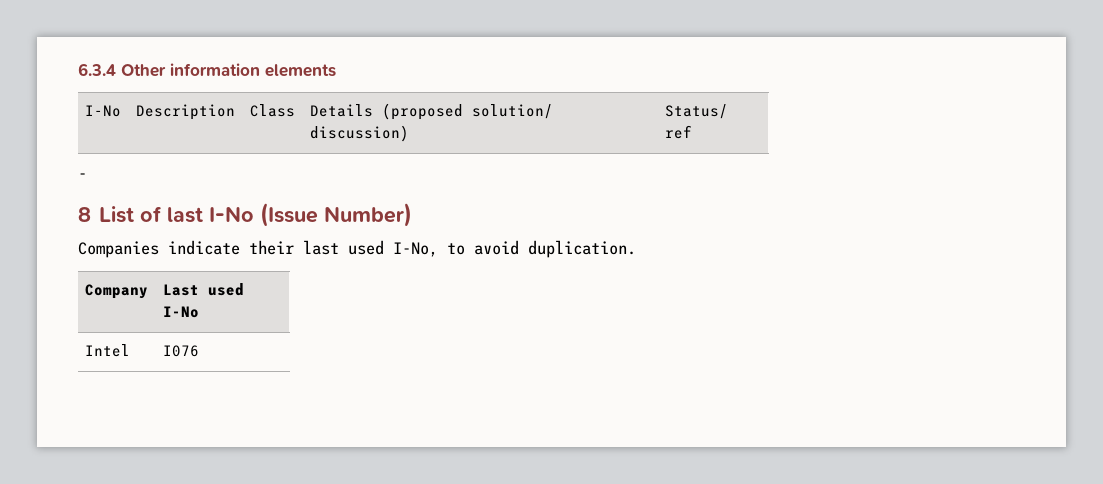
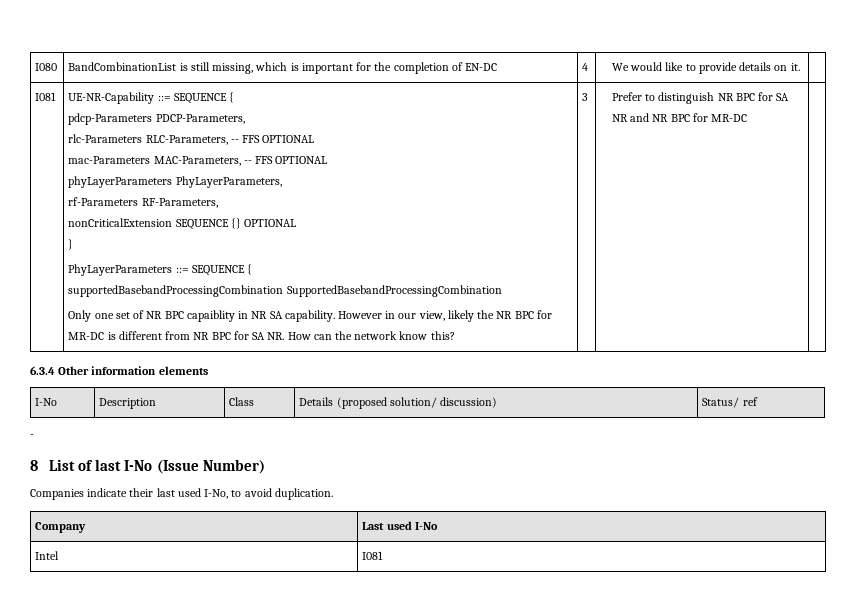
+ I080 | BandCombinationList is still missing, which is important for the completion of EN-DC | 4 | We would like to provide details on it. |
+ I081 | UE-NR-Capability ::= SEQUENCE {
+ pdcp-Parameters PDCP-Parameters,
+ rlc-Parameters RLC-Parameters, -- FFS OPTIONAL
+ mac-Parameters MAC-Parameters, -- FFS OPTIONAL
+ phyLayerParameters PhyLayerParameters,
+ rf-Parameters RF-Parameters,
+ nonCriticalExtension SEQUENCE {} OPTIONAL
+ }
+ PhyLayerParameters ::= SEQUENCE {
+ supportedBasebandProcessingCombination SupportedBasebandProcessingCombination
+ Only one set of NR BPC capaiblity in NR SA capability. However in our view, likely the NR BPC for MR-DC is different from NR BPC for SA NR. How can the network know this? | 3 | Prefer to distinguish NR BPC for SA NR and NR BPC for MR-DC
- Intel | I076
+ Intel | I081

